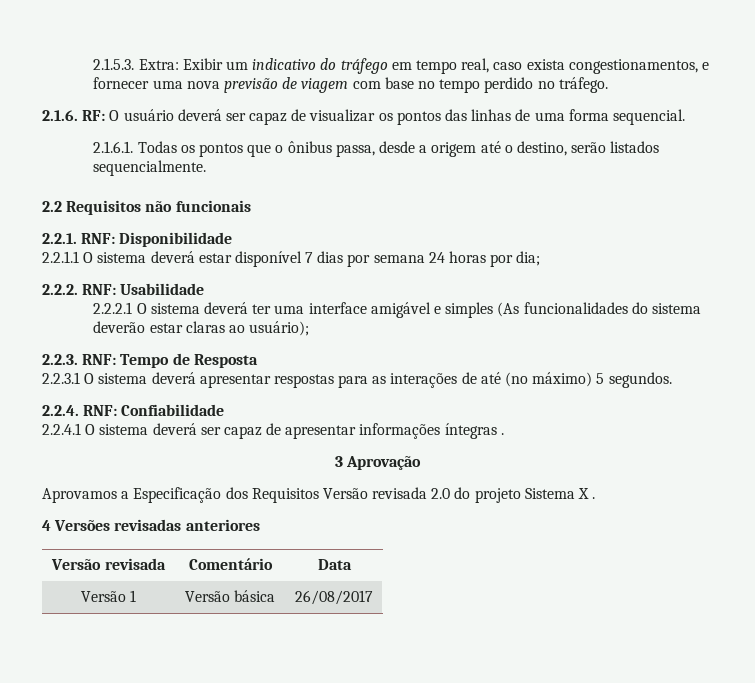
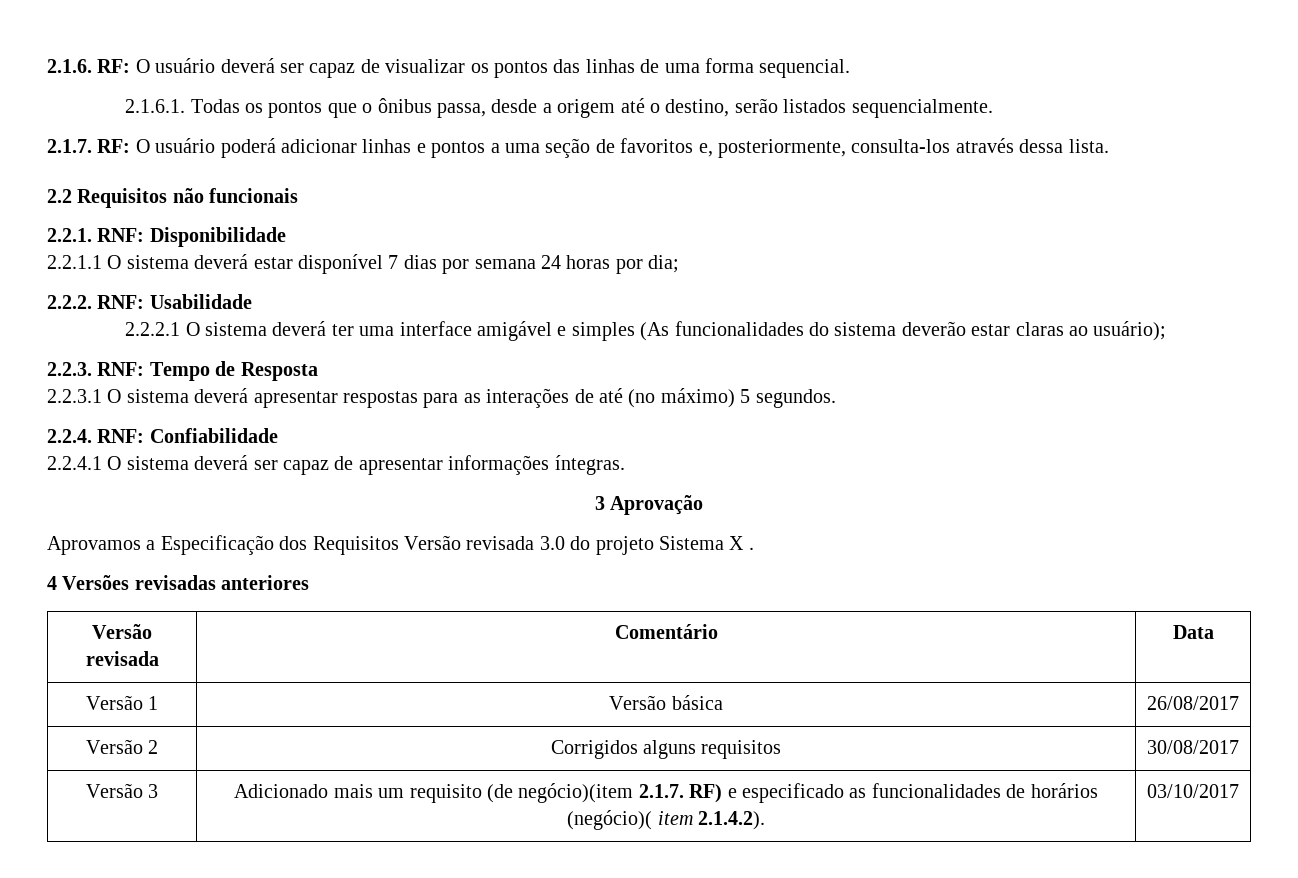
- 2.1.5.3. Extra: Exibir um indicativo do tráfego em tempo real, caso exista congestionamentos, e fornecer uma nova previsão de viagem com base no tempo perdido no tráfego.
+ 2.1.7. RF: O usuário poderá adicionar linhas e pontos a uma seção de favoritos e, posteriormente, consulta-los através dessa lista.
- 2.2.4.1 O sistema deverá ser capaz de apresentar informações íntegras .
+ 2.2.4.1 O sistema deverá ser capaz de apresentar informações íntegras.
- Aprovamos a Especificação dos Requisitos Versão revisada 2.0 do projeto Sistema X .
+ Aprovamos a Especificação dos Requisitos Versão revisada 3.0 do projeto Sistema X .
+ Versão 2 | Corrigidos alguns requisitos | 30/08/2017
+ Versão 3 | Adicionado mais um requisito (de negócio)(item 2.1.7. RF) e especificado as funcionalidades de horários (negócio)( item 2.1.4.2). | 03/10/2017

